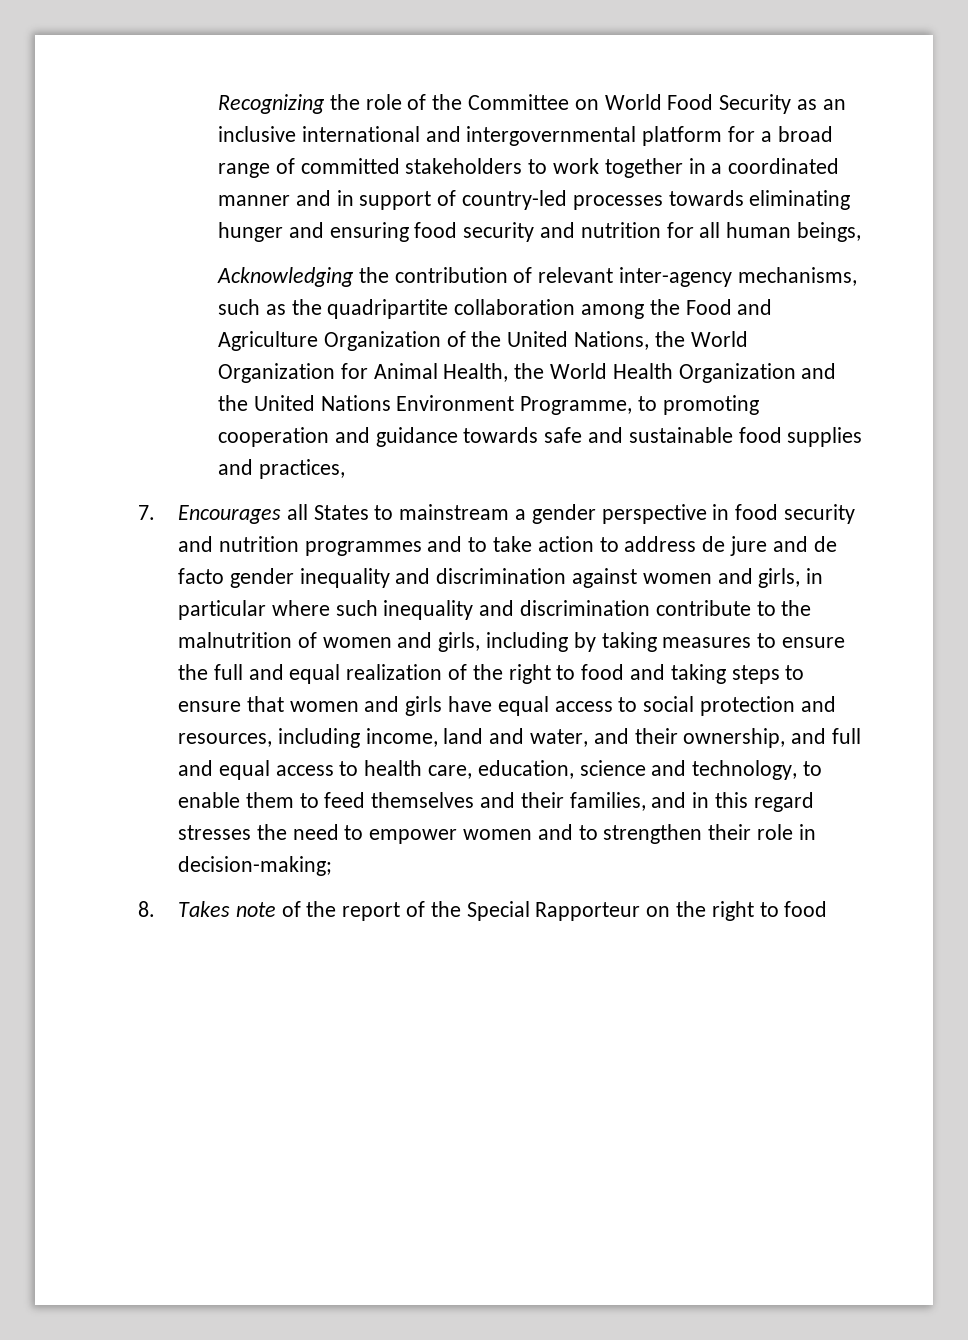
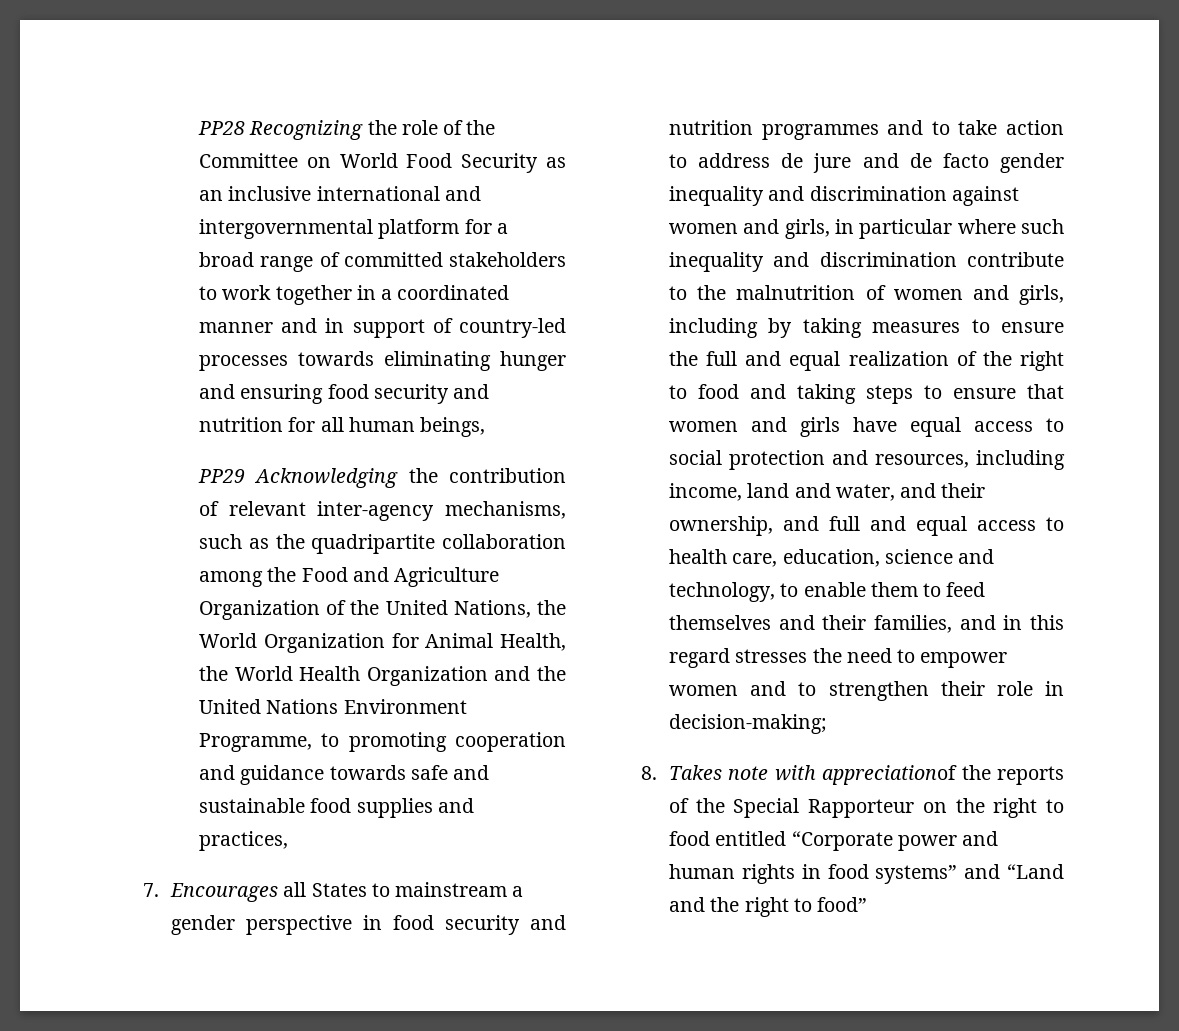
- Recognizing the role of the Committee on World Food Security as an inclusive international and intergovernmental platform for a broad range of committed stakeholders to work together in a coordinated manner and in support of country-led processes towards eliminating hunger and ensuring food security and nutrition for all human beings,
+ PP28 Recognizing the role of the Committee on World Food Security as an inclusive international and intergovernmental platform for a broad range of committed stakeholders to work together in a coordinated manner and in support of country-led processes towards eliminating hunger and ensuring food security and nutrition for all human beings,
- Acknowledging the contribution of relevant inter-agency mechanisms, such as the quadripartite collaboration among the Food and Agriculture Organization of the United Nations, the World Organization for Animal Health, the World Health Organization and the United Nations Environment Programme, to promoting cooperation and guidance towards safe and sustainable food supplies and practices,
+ PP29 Acknowledging the contribution of relevant inter-agency mechanisms, such as the quadripartite collaboration among the Food and Agriculture Organization of the United Nations, the World Organization for Animal Health, the World Health Organization and the United Nations Environment Programme, to promoting cooperation and guidance towards safe and sustainable food supplies and practices,
- 8. Takes note of the report of the Special Rapporteur on the right to food
+ 8. Takes note with appreciationof the reports of the Special Rapporteur on the right to food entitled “Corporate power and human rights in food systems” and “Land and the right to food”

